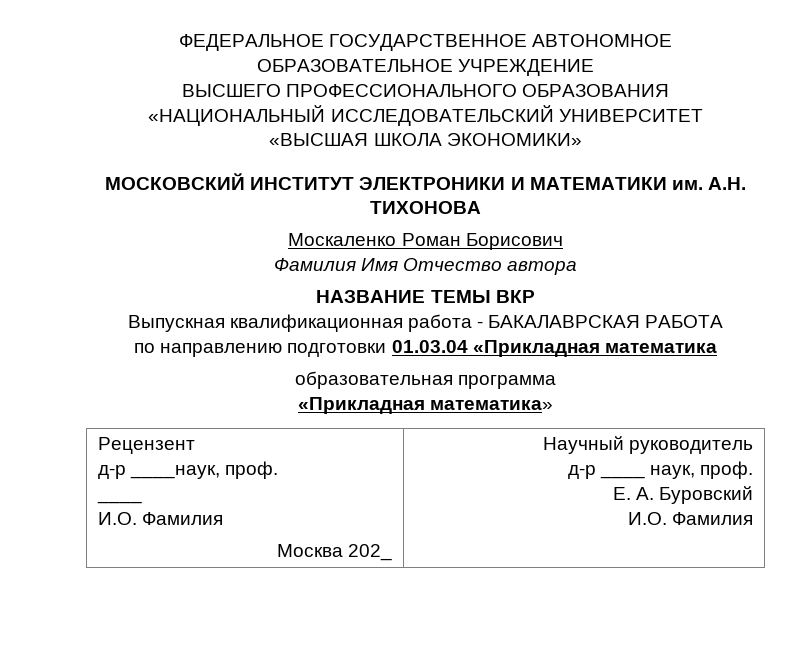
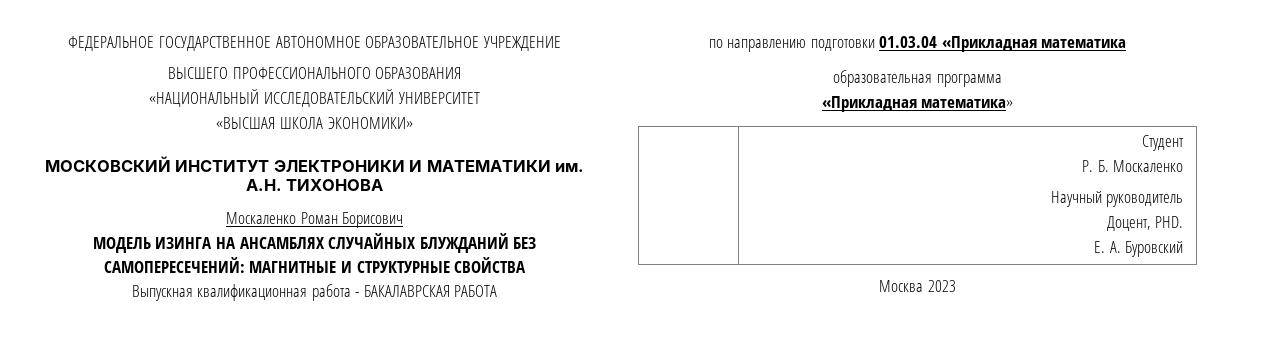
- Фамилия Имя Отчество автора
- НАЗВАНИЕ ТЕМЫ ВКР
+ МОДЕЛЬ ИЗИНГА НА АНСАМБЛЯХ СЛУЧАЙНЫХ БЛУЖДАНИЙ БЕЗ САМОПЕРЕСЕЧЕНИЙ: МАГНИТНЫЕ И СТРУКТУРНЫЕ СВОЙСТВА
- Рецензент
- д-р ____наук, проф.
- ____
- И.О. Фамилия
- Москва 202_ | Научный руководитель
- д-р ____ наук, проф.
+ | Студент
+ Р. Б. Москаленко
+ Научный руководитель
+ Доцент, PHD.
  Е. А. Буровский
- И.О. Фамилия
+ Москва 2023

